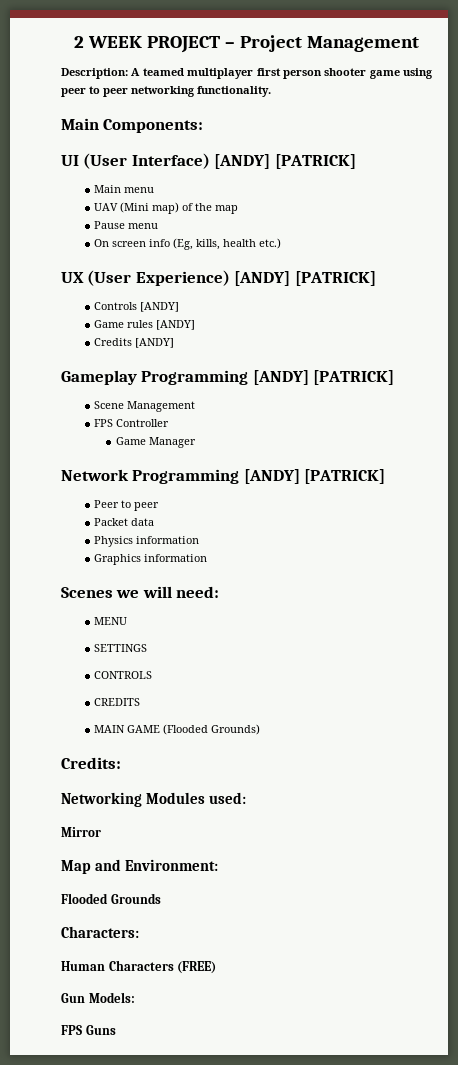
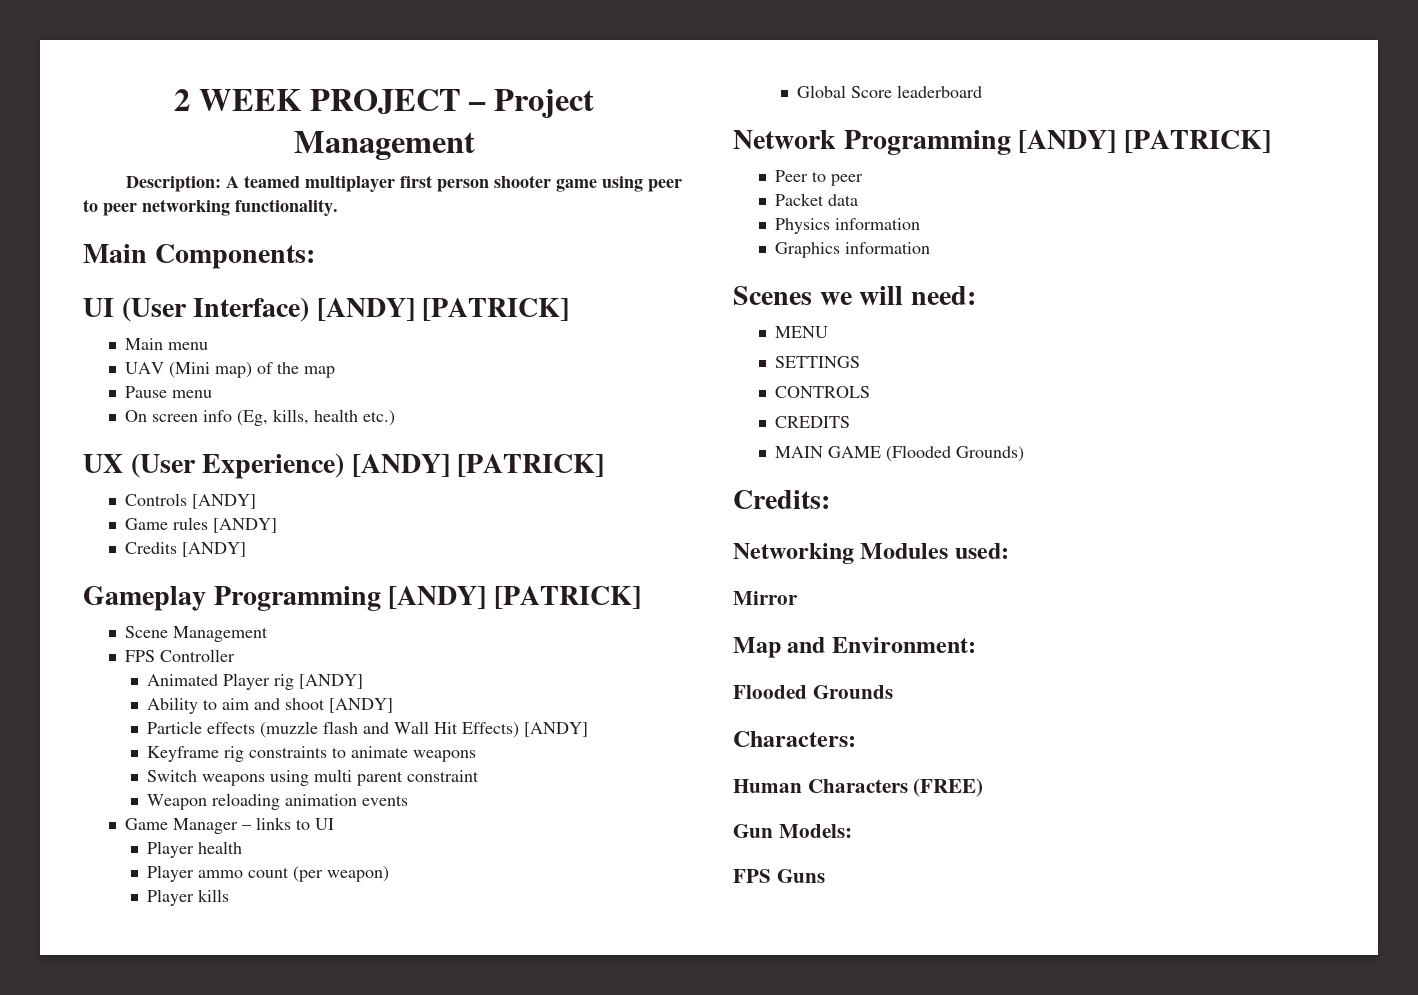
- Game Manager
+ Animated Player rig [ANDY]
+ Ability to aim and shoot [ANDY]
+ Particle effects (muzzle flash and Wall Hit Effects) [ANDY]
+ Keyframe rig constraints to animate weapons
+ Switch weapons using multi parent constraint
+ Weapon reloading animation events
+ Game Manager – links to UI
+ Player health
+ Player ammo count (per weapon)
+ Player kills
+ Global Score leaderboard

